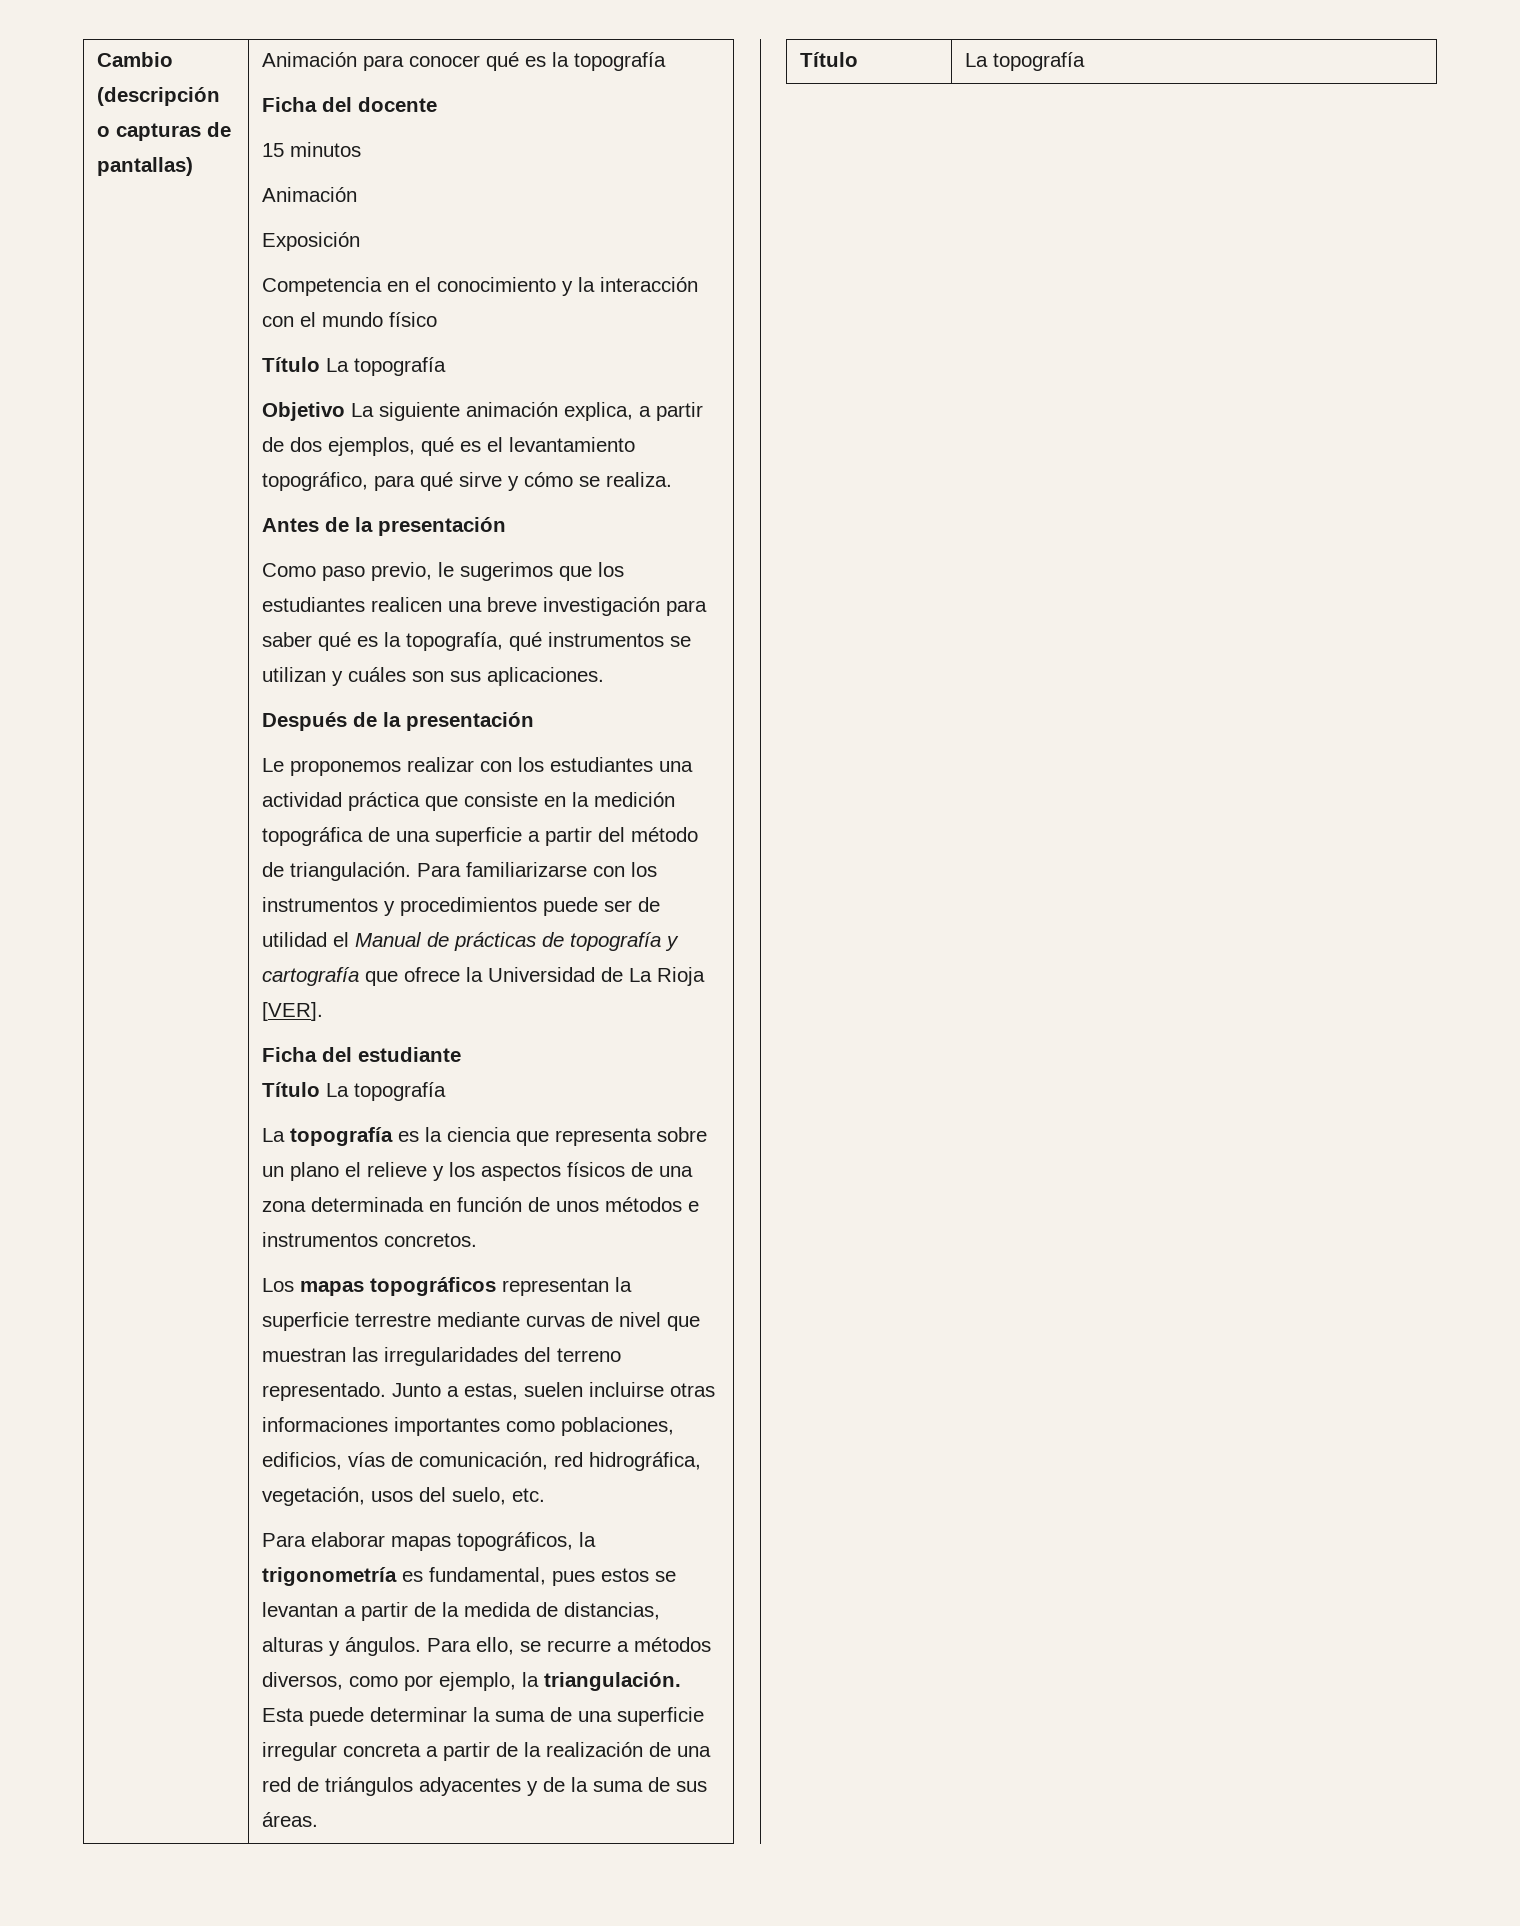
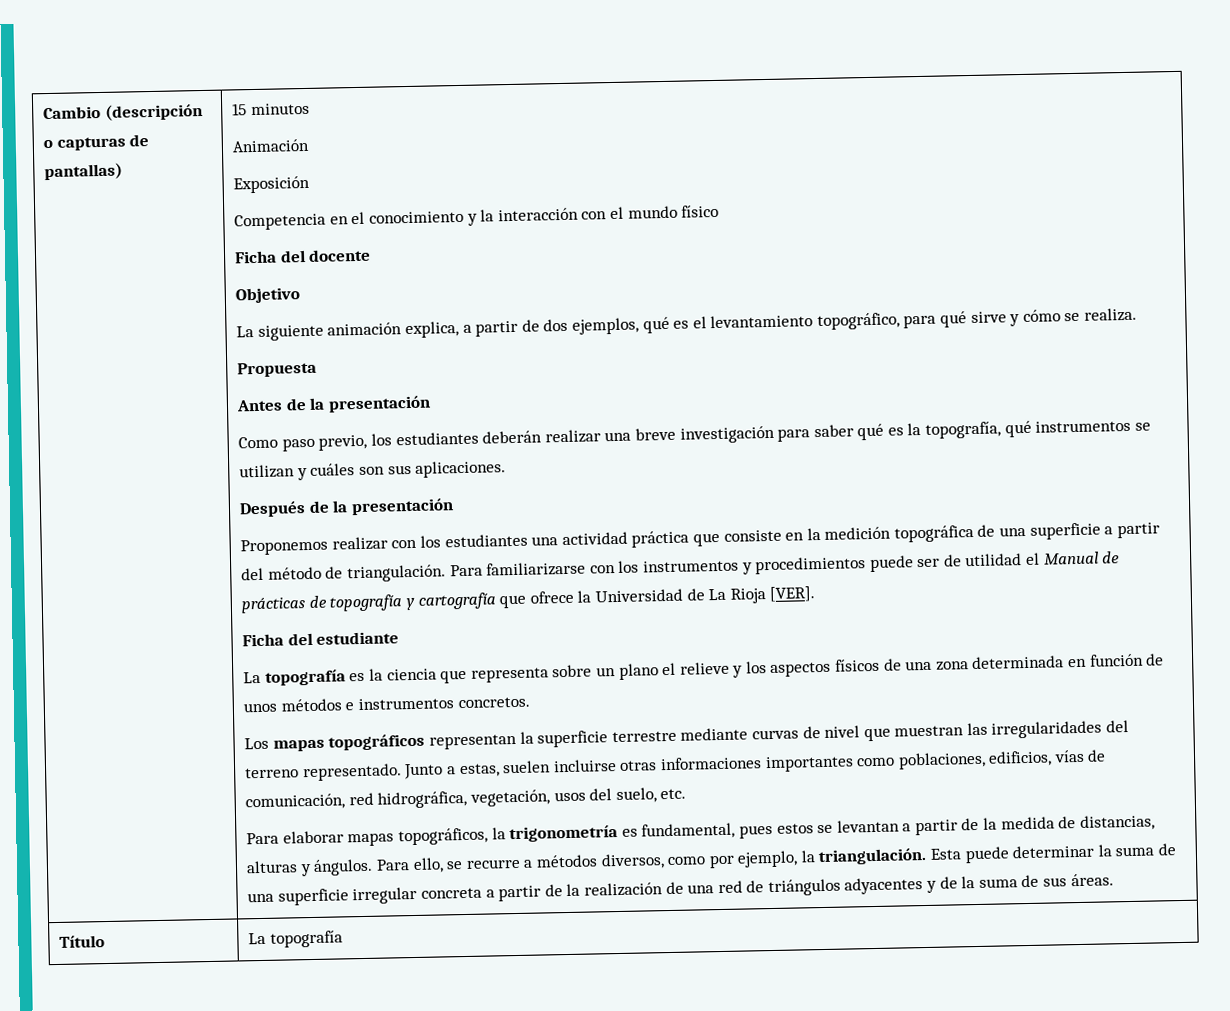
- Animación para conocer qué es la topografía
- Ficha del docente
  Competencia en el conocimiento y la interacción con el mundo físico
- Título La topografía
+ Ficha del docente
- Objetivo La siguiente animación explica, a partir de dos ejemplos, qué es el levantamiento topográfico, para qué sirve y cómo se realiza.
+ Objetivo
+ La siguiente animación explica, a partir de dos ejemplos, qué es el levantamiento topográfico, para qué sirve y cómo se realiza.
+ Propuesta
- Como paso previo, le sugerimos que los estudiantes realicen una breve investigación para saber qué es la topografía, qué instrumentos se utilizan y cuáles son sus aplicaciones.
+ Como paso previo, los estudiantes deberán realizar una breve investigación para saber qué es la topografía, qué instrumentos se utilizan y cuáles son sus aplicaciones.
- Le proponemos realizar con los estudiantes una actividad práctica que consiste en la medición topográfica de una superficie a partir del método de triangulación.
+ Proponemos realizar con los estudiantes una actividad práctica que consiste en la medición topográfica de una superficie a partir del método de triangulación.
  Ficha del estudiante
- Título La topografía

